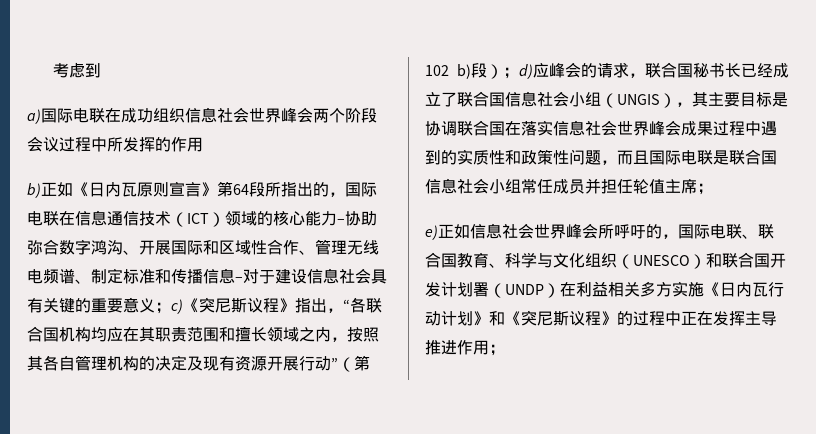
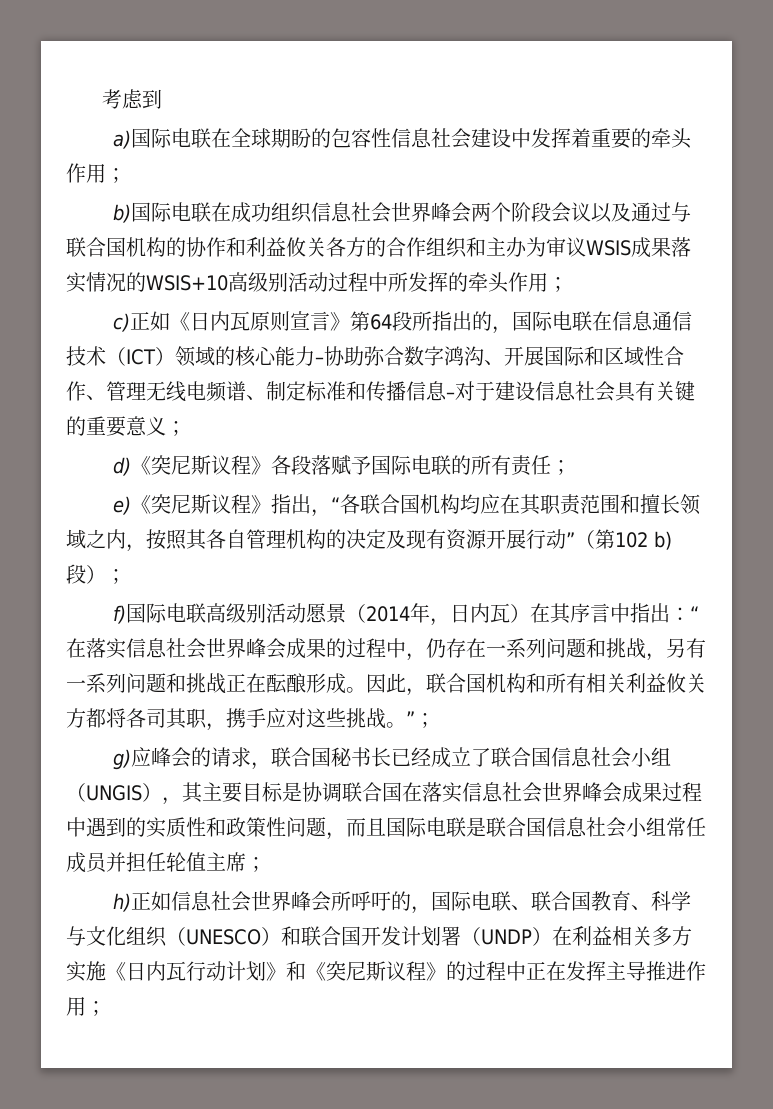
- a)国际电联在成功组织信息社会世界峰会两个阶段会议过程中所发挥的作用
- b)正如《日内瓦原则宣言》第64段所指出的，国际电联在信息通信技术（ICT）领域的核心能力–协助弥合数字鸿沟、开展国际和区域性合作、管理无线电频谱、制定标准和传播信息–对于建设信息社会具有关键的重要意义；c)《突尼斯议程》指出，“各联合国机构均应在其职责范围和擅长领域之内，按照其各自管理机构的决定及现有资源开展行动”（第102 b)段）；d)应峰会的请求，联合国秘书长已经成立了联合国信息社会小组（UNGIS），其主要目标是协调联合国在落实信息社会世界峰会成果过程中遇到的实质性和政策性问题，而且国际电联是联合国信息社会小组常任成员并担任轮值主席；
+ a)国际电联在全球期盼的包容性信息社会建设中发挥着重要的牵头作用；
+ b)国际电联在成功组织信息社会世界峰会两个阶段会议以及通过与联合国机构的协作和利益攸关各方的合作组织和主办为审议WSIS成果落实情况的WSIS+10高级别活动过程中所发挥的牵头作用；
+ c)正如《日内瓦原则宣言》第64段所指出的，国际电联在信息通信技术（ICT）领域的核心能力–协助弥合数字鸿沟、开展国际和区域性合作、管理无线电频谱、制定标准和传播信息–对于建设信息社会具有关键的重要意义；
+ d)《突尼斯议程》各段落赋予国际电联的所有责任；
+ e)《突尼斯议程》指出，“各联合国机构均应在其职责范围和擅长领域之内，按照其各自管理机构的决定及现有资源开展行动”（第102 b)段）；
+ f)国际电联高级别活动愿景（2014年，日内瓦）在其序言中指出：“在落实信息社会世界峰会成果的过程中，仍存在一系列问题和挑战，另有一系列问题和挑战正在酝酿形成。因此，联合国机构和所有相关利益攸关方都将各司其职，携手应对这些挑战。”；
+ g)应峰会的请求，联合国秘书长已经成立了联合国信息社会小组（UNGIS），其主要目标是协调联合国在落实信息社会世界峰会成果过程中遇到的实质性和政策性问题，而且国际电联是联合国信息社会小组常任成员并担任轮值主席；
- e)正如信息社会世界峰会所呼吁的，国际电联、联合国教育、科学与文化组织（UNESCO）和联合国开发计划署（UNDP）在利益相关多方实施《日内瓦行动计划》和《突尼斯议程》的过程中正在发挥主导推进作用；
+ h)正如信息社会世界峰会所呼吁的，国际电联、联合国教育、科学与文化组织（UNESCO）和联合国开发计划署（UNDP）在利益相关多方实施《日内瓦行动计划》和《突尼斯议程》的过程中正在发挥主导推进作用；

